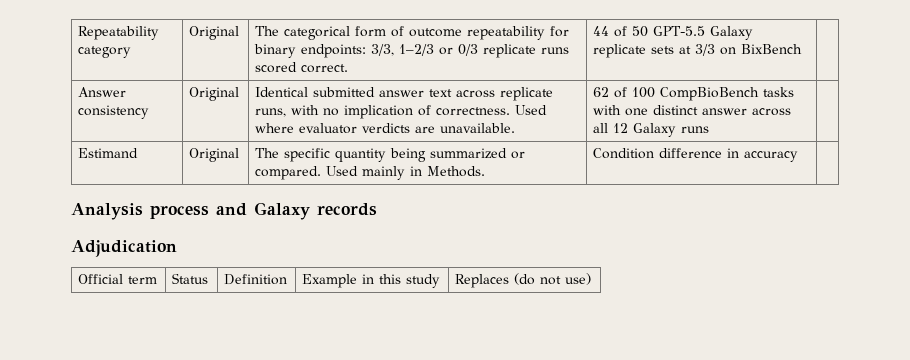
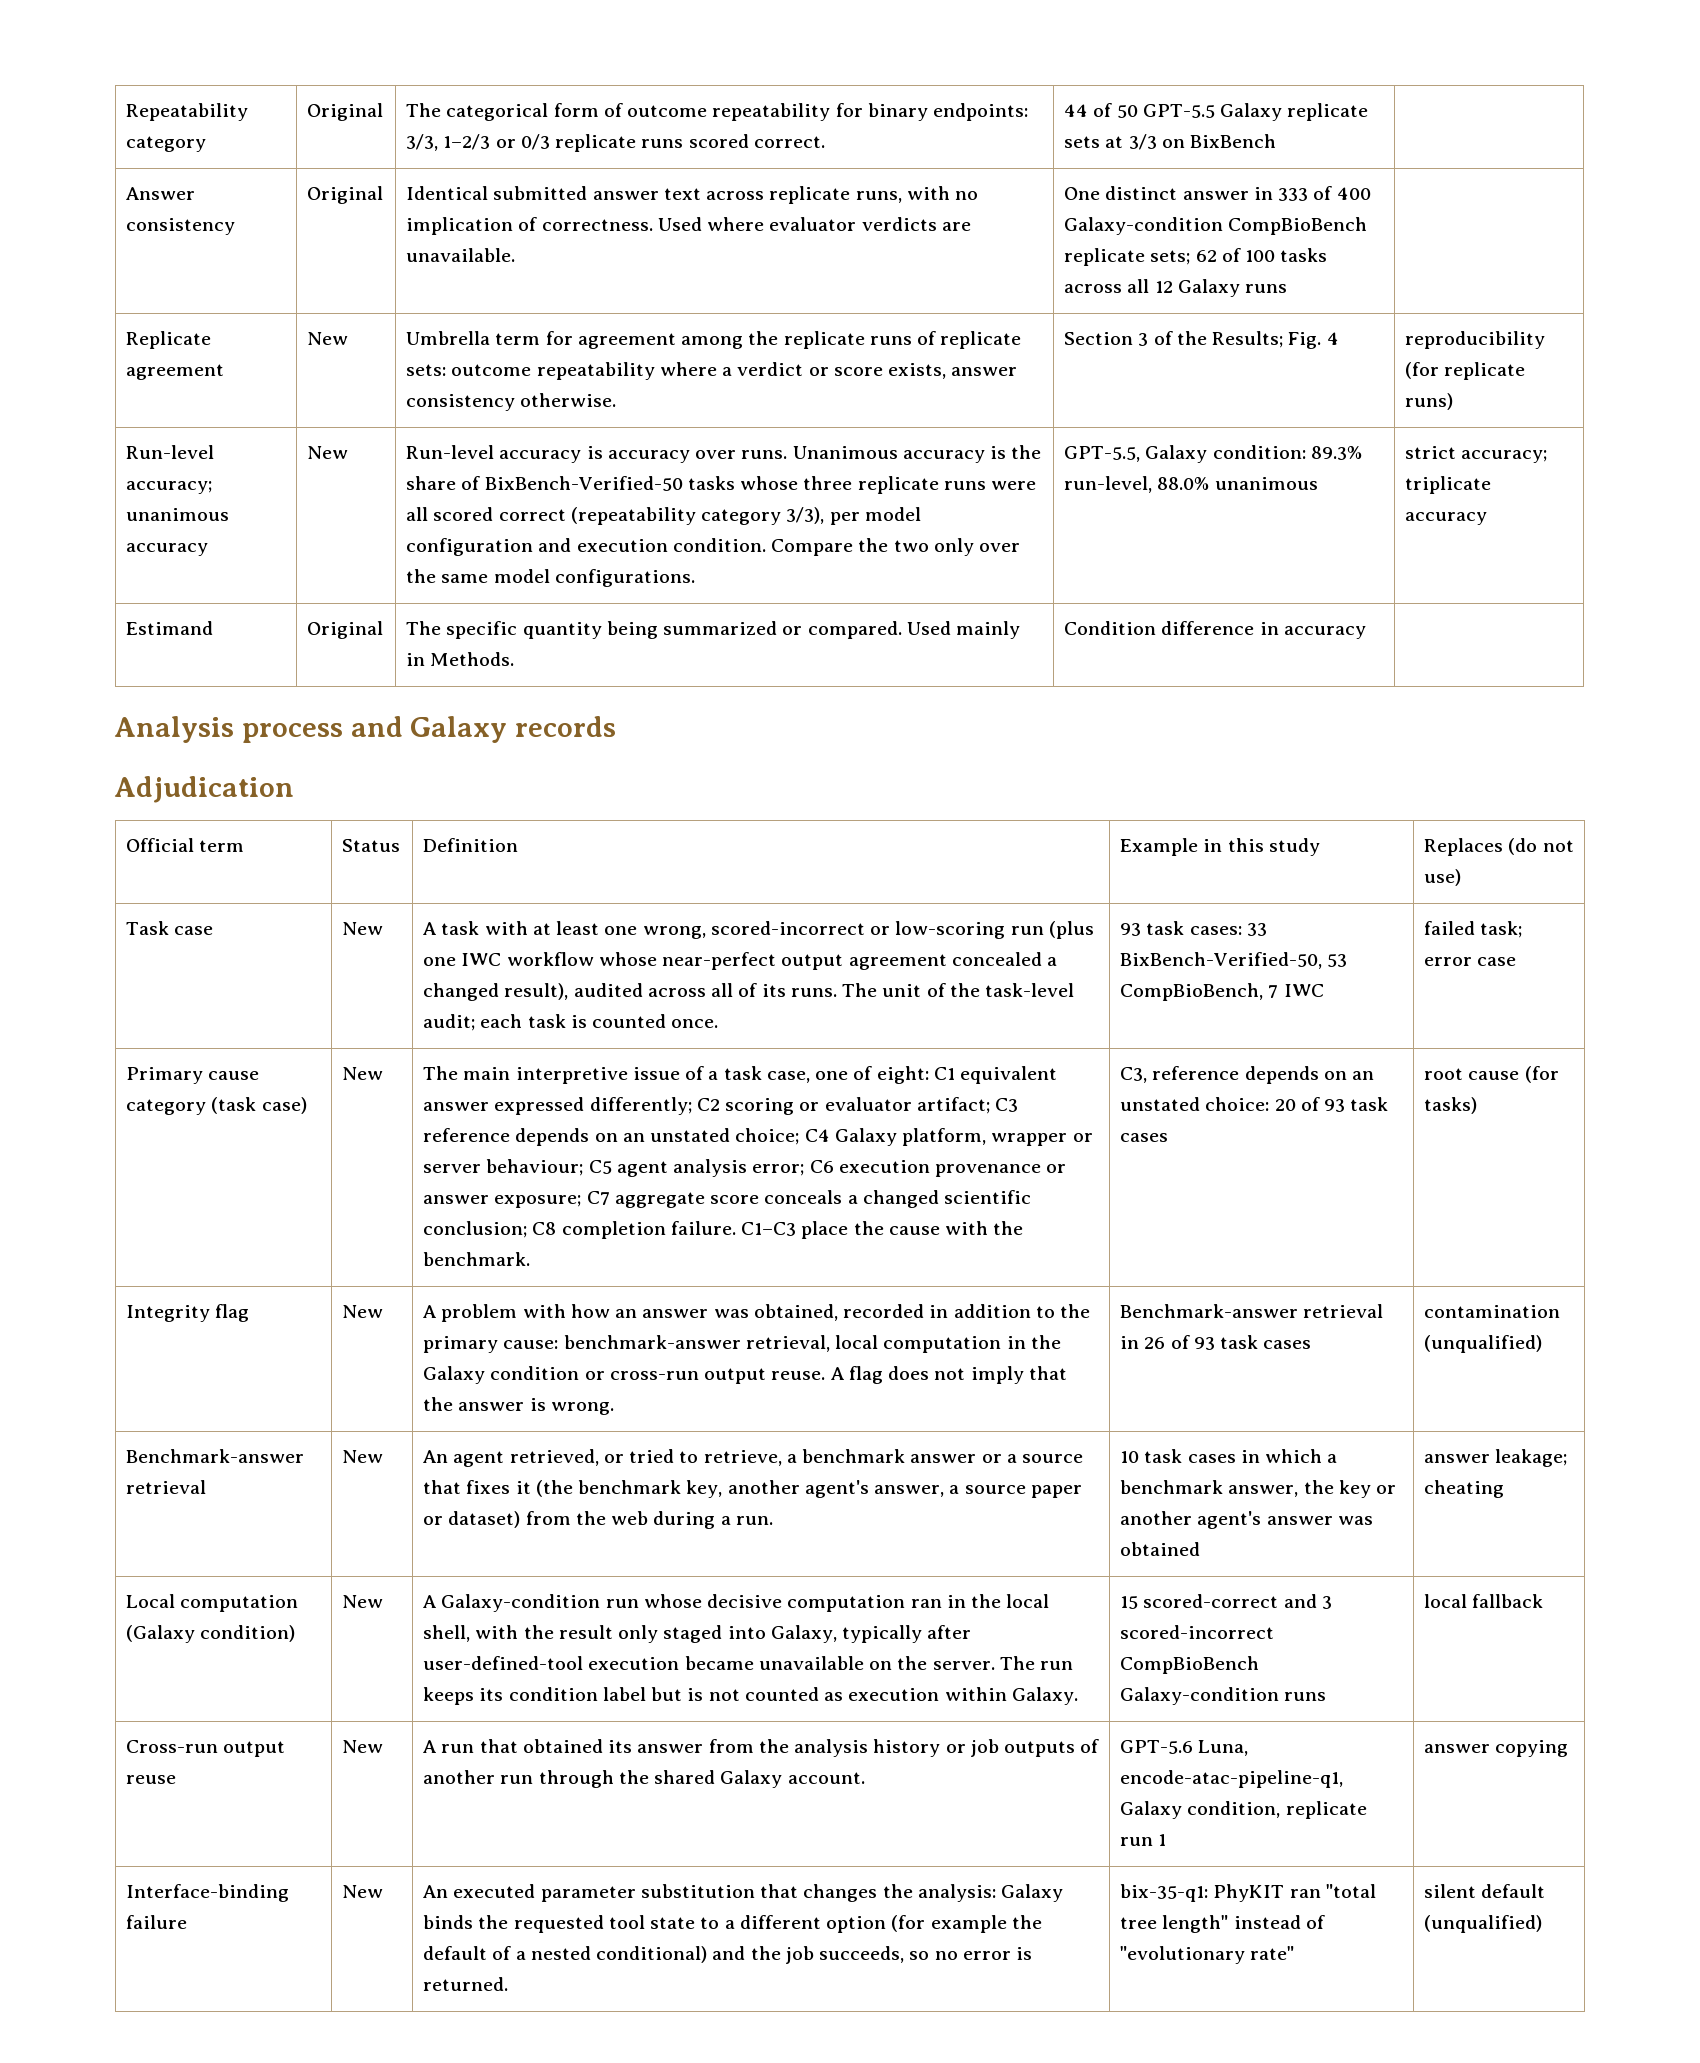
- 62 of 100 CompBioBench tasks with one distinct answer across all 12 Galaxy runs
+ One distinct answer in 333 of 400 Galaxy-condition CompBioBench replicate sets; 62 of 100 tasks across all 12 Galaxy runs
+ Replicate agreement | New | Umbrella term for agreement among the replicate runs of replicate sets: outcome repeatability where a verdict or score exists, answer consistency otherwise. | Section 3 of the Results; Fig. 4 | reproducibility (for replicate runs)
+ Run-level accuracy; unanimous accuracy | New | Run-level accuracy is accuracy over runs. Unanimous accuracy is the share of BixBench-Verified-50 tasks whose three replicate runs were all scored correct (repeatability category 3/3), per model configuration and execution condition. Compare the two only over the same model configurations. | GPT-5.5, Galaxy condition: 89.3% run-level, 88.0% unanimous | strict accuracy; triplicate accuracy
+ Task case | New | A task with at least one wrong, scored-incorrect or low-scoring run (plus one IWC workflow whose near-perfect output agreement concealed a changed result), audited across all of its runs. The unit of the task-level audit; each task is counted once. | 93 task cases: 33 BixBench-Verified-50, 53 CompBioBench, 7 IWC | failed task; error case
+ Primary cause category (task case) | New | The main interpretive issue of a task case, one of eight: C1 equivalent answer expressed differently; C2 scoring or evaluator artifact; C3 reference depends on an unstated choice; C4 Galaxy platform, wrapper or server behaviour; C5 agent analysis error; C6 execution provenance or answer exposure; C7 aggregate score conceals a changed scientific conclusion; C8 completion failure. C1–C3 place the cause with the benchmark. | C3, reference depends on an unstated choice: 20 of 93 task cases | root cause (for tasks)
+ Integrity flag | New | A problem with how an answer was obtained, recorded in addition to the primary cause: benchmark-answer retrieval, local computation in the Galaxy condition or cross-run output reuse. A flag does not imply that the answer is wrong. | Benchmark-answer retrieval in 26 of 93 task cases | contamination (unqualified)
+ Benchmark-answer retrieval | New | An agent retrieved, or tried to retrieve, a benchmark answer or a source that fixes it (the benchmark key, another agent's answer, a source paper or dataset) from the web during a run. | 10 task cases in which a benchmark answer, the key or another agent's answer was obtained | answer leakage; cheating
+ Local computation (Galaxy condition) | New | A Galaxy-condition run whose decisive computation ran in the local shell, with the result only staged into Galaxy, typically after user-defined-tool execution became unavailable on the server. The run keeps its condition label but is not counted as execution within Galaxy. | 15 scored-correct and 3 scored-incorrect CompBioBench Galaxy-condition runs | local fallback
+ Cross-run output reuse | New | A run that obtained its answer from the analysis history or job outputs of another run through the shared Galaxy account. | GPT-5.6 Luna, encode-atac-pipeline-q1, Galaxy condition, replicate run 1 | answer copying
+ Interface-binding failure | New | An executed parameter substitution that changes the analysis: Galaxy binds the requested tool state to a different option (for example the default of a nested conditional) and the job succeeds, so no error is returned. | bix-35-q1: PhyKIT ran "total tree length" instead of "evolutionary rate" | silent default (unqualified)

